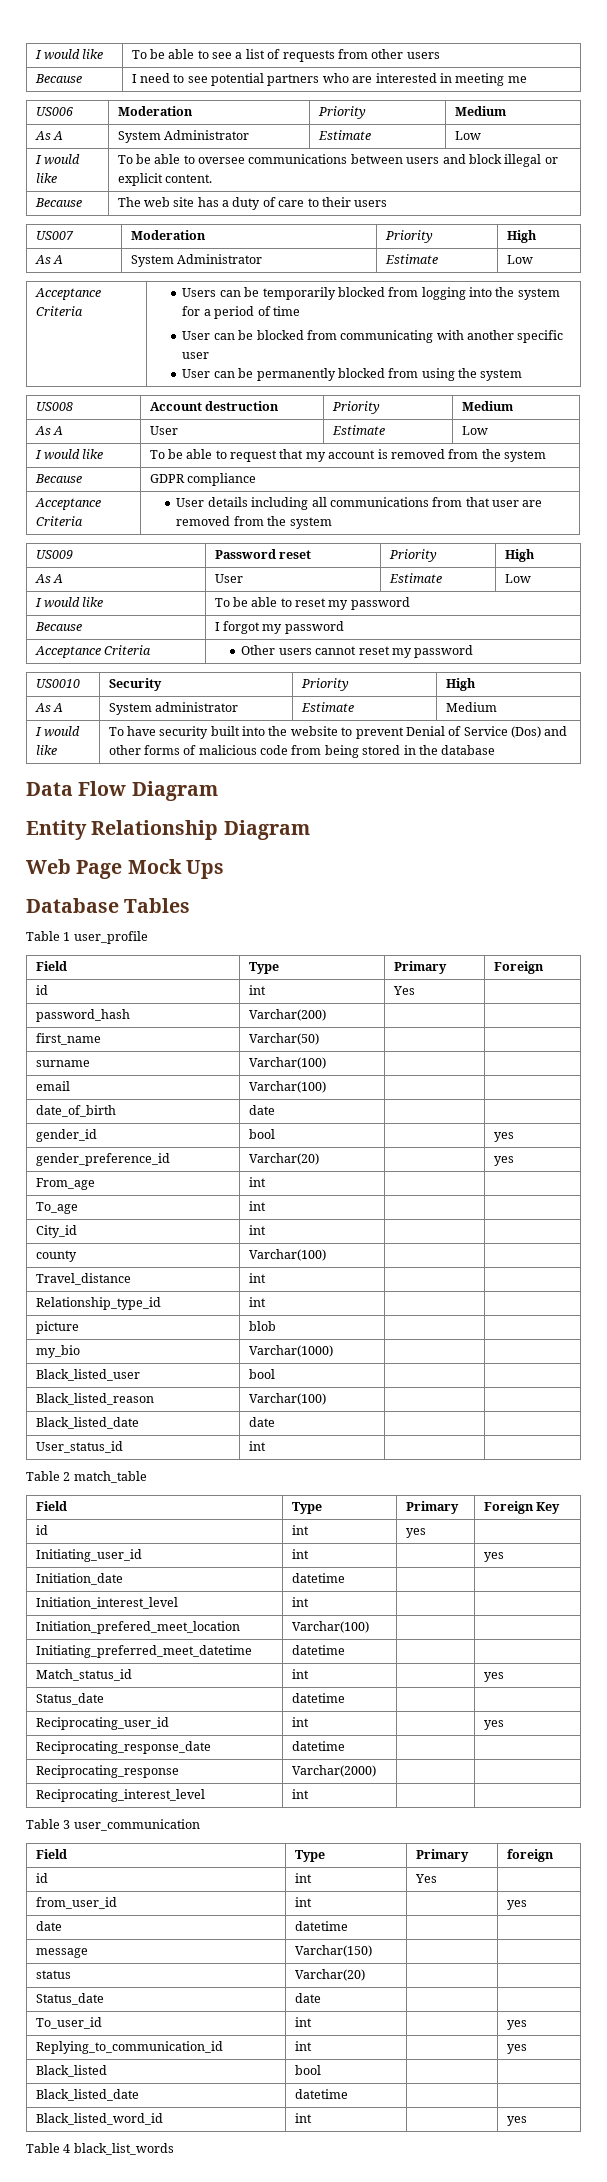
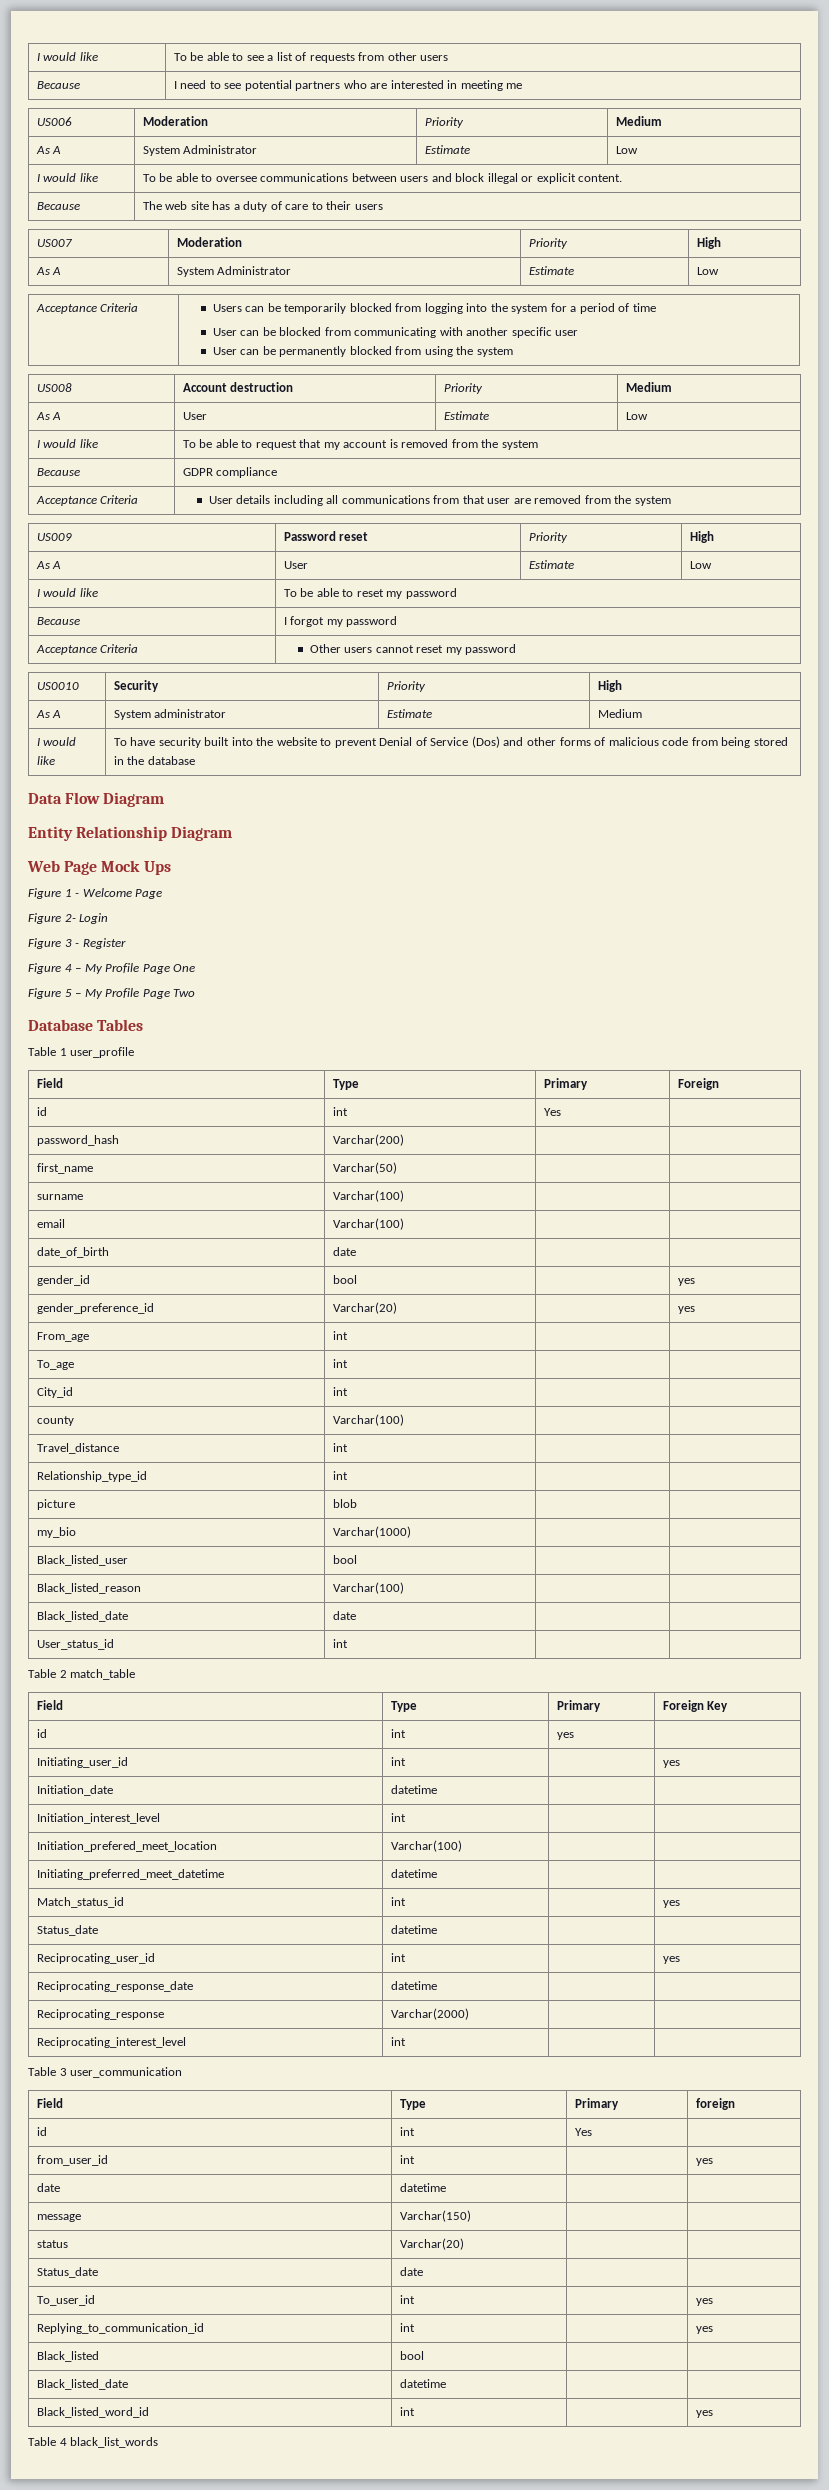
+ Figure 1 - Welcome Page
+ Figure 2- Login
+ Figure 3 - Register
+ Figure 4 – My Profile Page One
+ Figure 5 – My Profile Page Two

